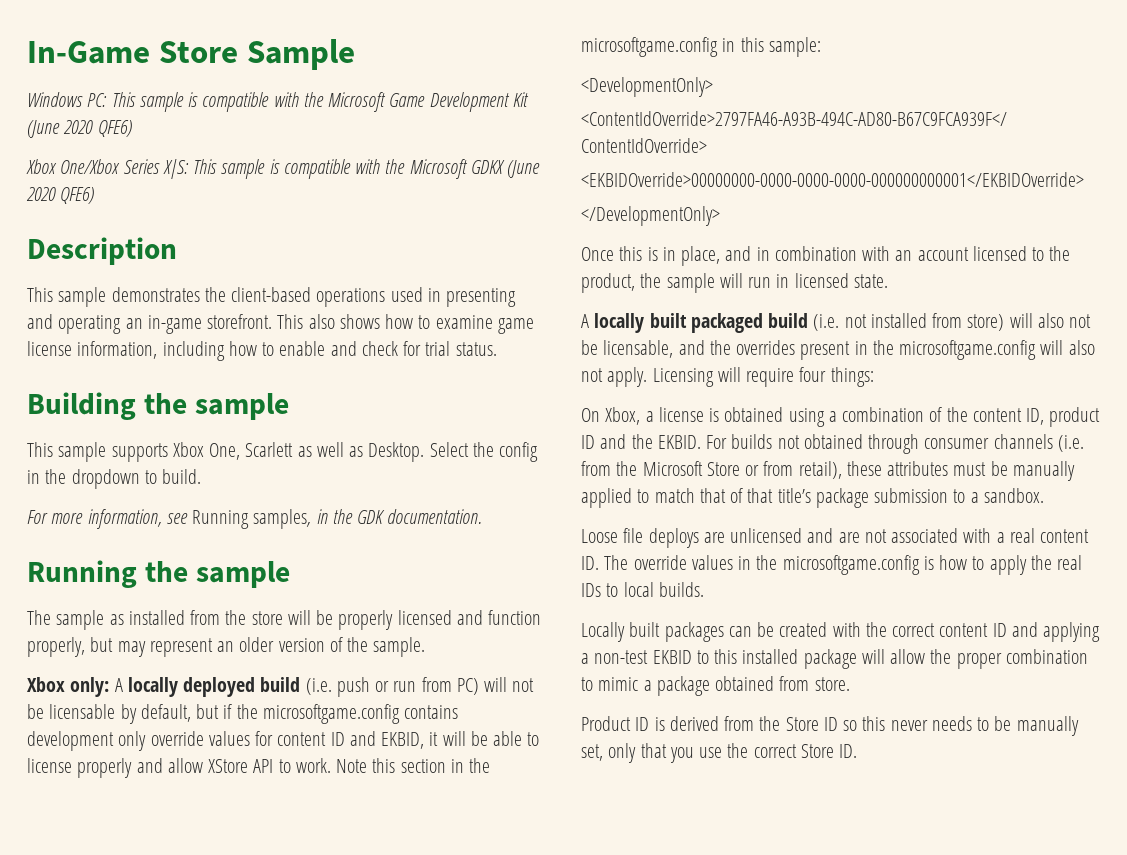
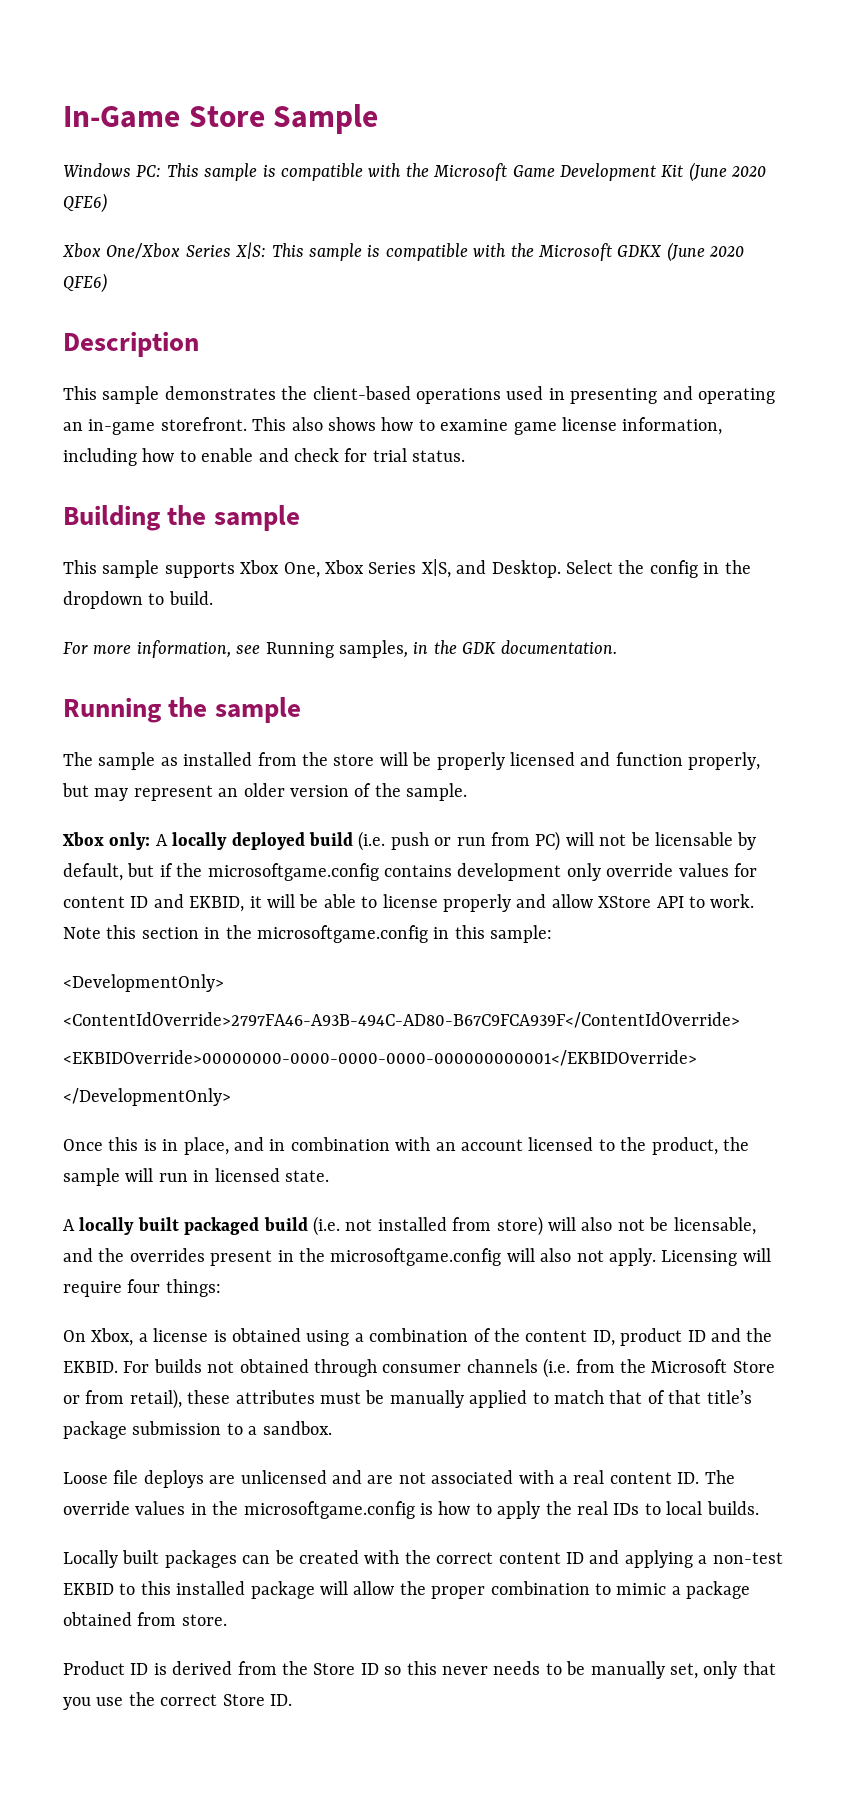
- This sample supports Xbox One, Scarlett as well as Desktop.
+ This sample supports Xbox One, Xbox Series X|S, and Desktop.

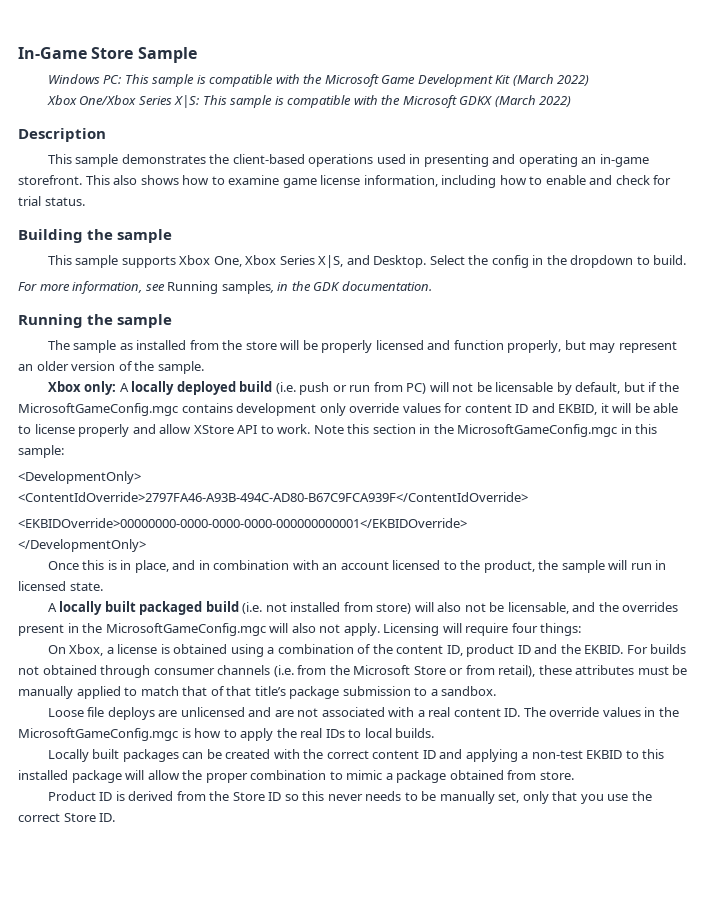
- Windows PC: This sample is compatible with the Microsoft Game Development Kit (June 2020 QFE6)
+ Windows PC: This sample is compatible with the Microsoft Game Development Kit (March 2022)
- Xbox One/Xbox Series X|S: This sample is compatible with the Microsoft GDKX (June 2020 QFE6)
+ Xbox One/Xbox Series X|S: This sample is compatible with the Microsoft GDKX (March 2022)
- Xbox only: A locally deployed build (i.e. push or run from PC) will not be licensable by default, but if the microsoftgame.config contains development only override values for content ID and EKBID, it will be able to license properly and allow XStore API to work.
+ Xbox only: A locally deployed build (i.e. push or run from PC) will not be licensable by default, but if the MicrosoftGameConfig.mgc contains development only override values for content ID and EKBID, it will be able to license properly and allow XStore API to work.
- Note this section in the microsoftgame.config in this sample:
+ Note this section in the MicrosoftGameConfig.mgc in this sample:
- A locally built packaged build (i.e. not installed from store) will also not be licensable, and the overrides present in the microsoftgame.config will also not apply.
+ A locally built packaged build (i.e. not installed from store) will also not be licensable, and the overrides present in the MicrosoftGameConfig.mgc will also not apply.
- Loose file deploys are unlicensed and are not associated with a real content ID. The override values in the microsoftgame.config is how to apply the real IDs to local builds.
+ Loose file deploys are unlicensed and are not associated with a real content ID. The override values in the MicrosoftGameConfig.mgc is how to apply the real IDs to local builds.

